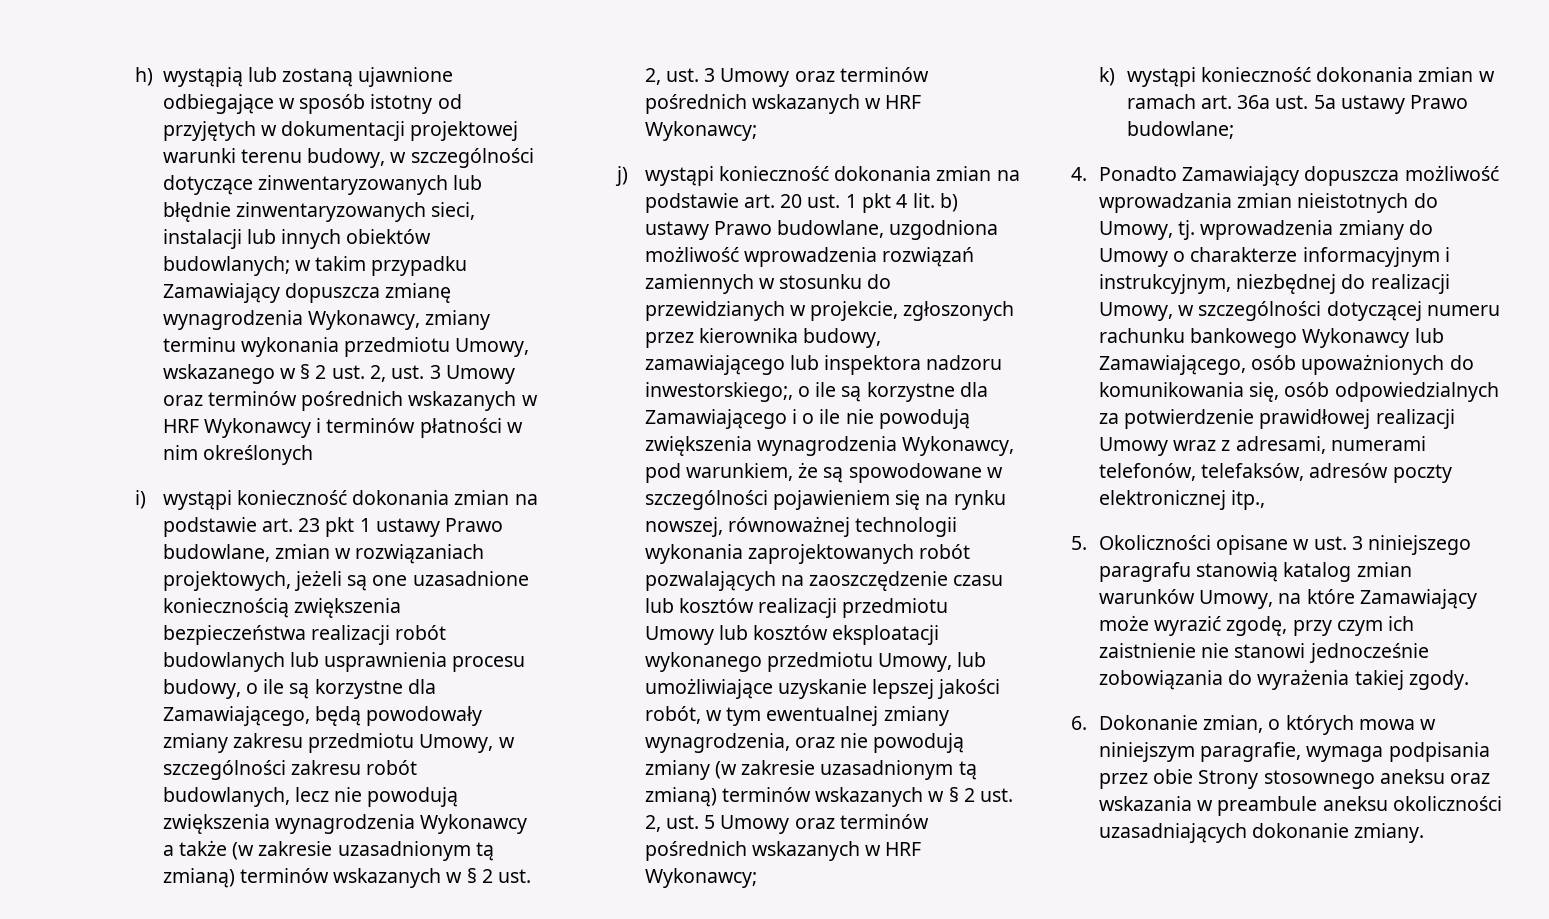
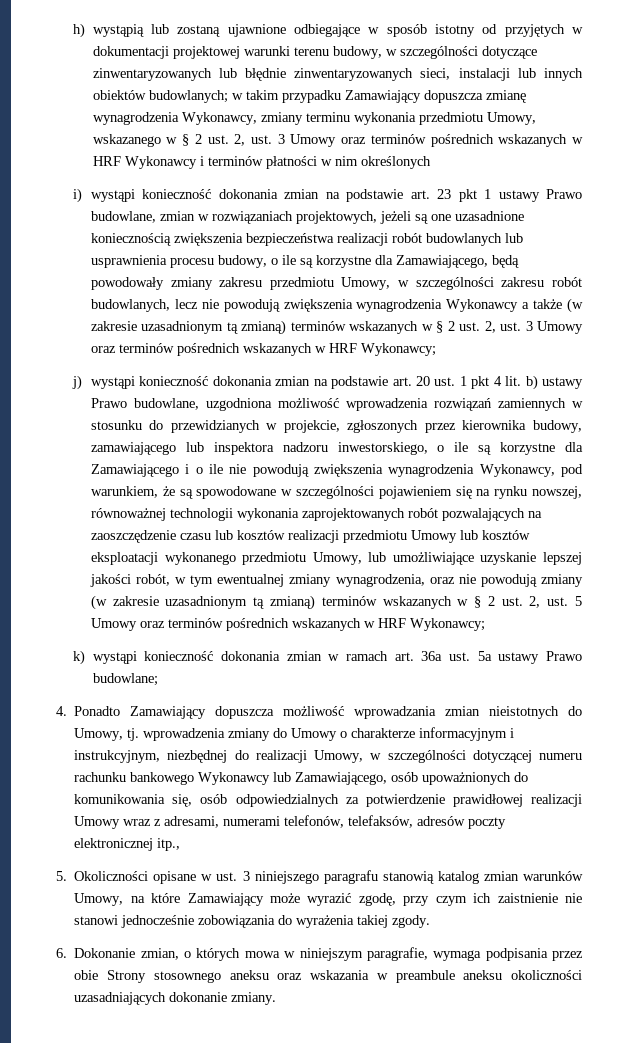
- j) wystąpi konieczność dokonania zmian na podstawie art. 20 ust. 1 pkt 4 lit. b) ustawy Prawo budowlane, uzgodniona możliwość wprowadzenia rozwiązań zamiennych w stosunku do przewidzianych w projekcie, zgłoszonych przez kierownika budowy, zamawiającego lub inspektora nadzoru inwestorskiego;, o ile są korzystne dla Zamawiającego i o ile nie powodują zwiększenia wynagrodzenia Wykonawcy, pod warunkiem, że są spowodowane w szczególności pojawieniem się na rynku nowszej, równoważnej technologii wykonania zaprojektowanych robót pozwalających na zaoszczędzenie czasu lub kosztów realizacji przedmiotu Umowy lub kosztów eksploatacji wykonanego przedmiotu Umowy, lub umożliwiające uzyskanie lepszej jakości robót, w tym ewentualnej zmiany wynagrodzenia, oraz nie powodują zmiany (w zakresie uzasadnionym tą zmianą) terminów wskazanych w § 2 ust. 2, ust. 5 Umowy oraz terminów pośrednich wskazanych w HRF Wykonawcy;
+ j) wystąpi konieczność dokonania zmian na podstawie art. 20 ust. 1 pkt 4 lit. b) ustawy Prawo budowlane, uzgodniona możliwość wprowadzenia rozwiązań zamiennych w stosunku do przewidzianych w projekcie, zgłoszonych przez kierownika budowy, zamawiającego lub inspektora nadzoru inwestorskiego, o ile są korzystne dla Zamawiającego i o ile nie powodują zwiększenia wynagrodzenia Wykonawcy, pod warunkiem, że są spowodowane w szczególności pojawieniem się na rynku nowszej, równoważnej technologii wykonania zaprojektowanych robót pozwalających na zaoszczędzenie czasu lub kosztów realizacji przedmiotu Umowy lub kosztów eksploatacji wykonanego przedmiotu Umowy, lub umożliwiające uzyskanie lepszej jakości robót, w tym ewentualnej zmiany wynagrodzenia, oraz nie powodują zmiany (w zakresie uzasadnionym tą zmianą) terminów wskazanych w § 2 ust. 2, ust. 5 Umowy oraz terminów pośrednich wskazanych w HRF Wykonawcy;

